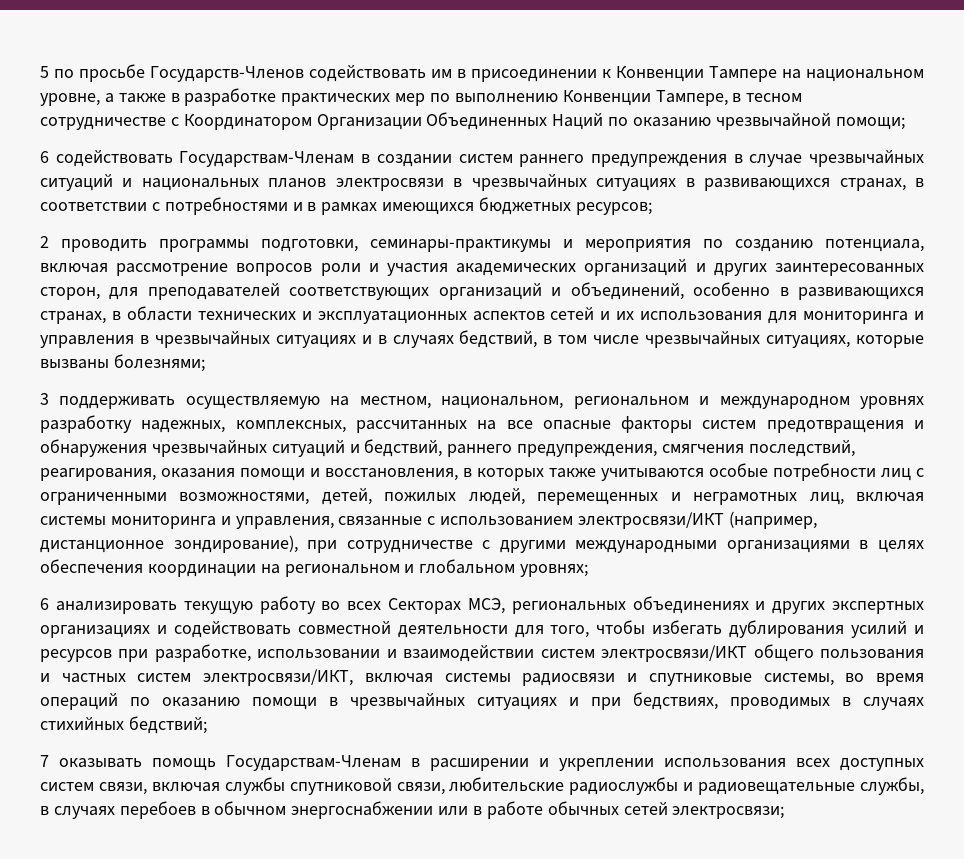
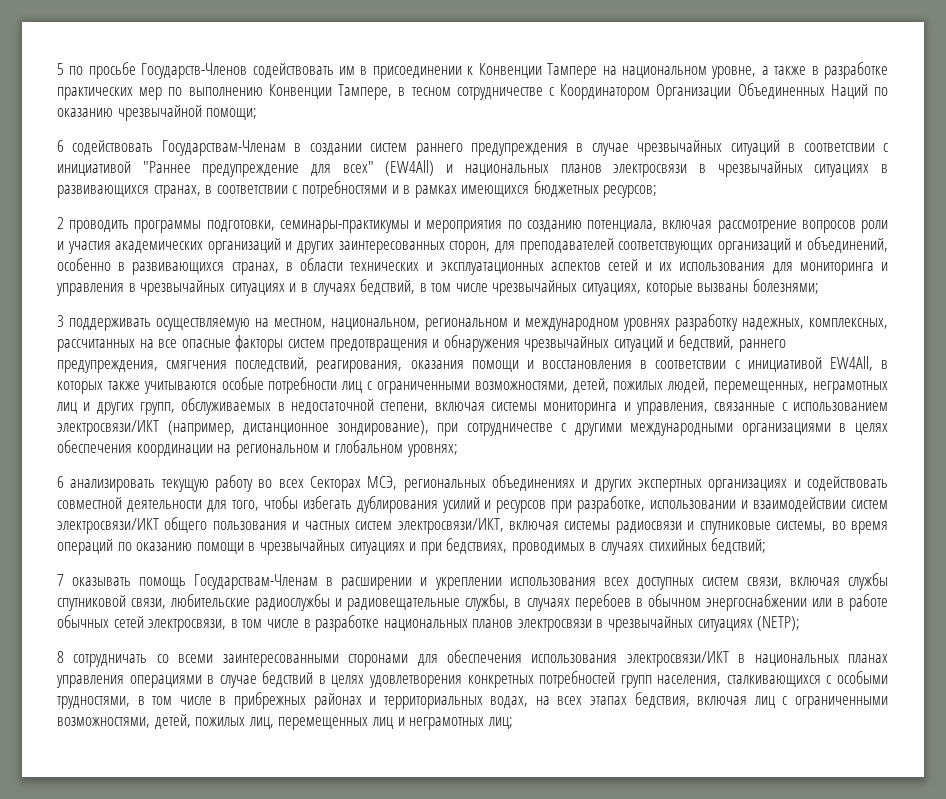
- 6 содействовать Государствам-Членам в создании систем раннего предупреждения в случае чрезвычайных ситуаций и национальных планов электросвязи в чрезвычайных ситуациях в развивающихся странах, в соответствии с потребностями и в рамках имеющихся бюджетных ресурсов;
+ 6 содействовать Государствам-Членам в создании систем раннего предупреждения в случае чрезвычайных ситуаций в соответствии с инициативой "Раннее предупреждение для всех" (EW4All) и национальных планов электросвязи в чрезвычайных ситуациях в развивающихся странах, в соответствии с потребностями и в рамках имеющихся бюджетных ресурсов;
- 3 поддерживать осуществляемую на местном, национальном, региональном и международном уровнях разработку надежных, комплексных, рассчитанных на все опасные факторы систем предотвращения и обнаружения чрезвычайных ситуаций и бедствий, раннего предупреждения, смягчения последствий, реагирования, оказания помощи и восстановления, в которых также учитываются особые потребности лиц с ограниченными возможностями, детей, пожилых людей, перемещенных и неграмотных лиц, включая системы мониторинга и управления, связанные с использованием электросвязи/ИКТ (например, дистанционное зондирование), при сотрудничестве с другими международными организациями в целях обеспечения координации на региональном и глобальном уровнях;
+ 3 поддерживать осуществляемую на местном, национальном, региональном и международном уровнях разработку надежных, комплексных, рассчитанных на все опасные факторы систем предотвращения и обнаружения чрезвычайных ситуаций и бедствий, раннего предупреждения, смягчения последствий, реагирования, оказания помощи и восстановления в соответствии с инициативой EW4All, в которых также учитываются особые потребности лиц с ограниченными возможностями, детей, пожилых людей, перемещенных, неграмотных лиц и других групп, обслуживаемых в недостаточной степени, включая системы мониторинга и управления, связанные с использованием электросвязи/ИКТ (например, дистанционное зондирование), при сотрудничестве с другими международными организациями в целях обеспечения координации на региональном и глобальном уровнях;
- 7 оказывать помощь Государствам-Членам в расширении и укреплении использования всех доступных систем связи, включая службы спутниковой связи, любительские радиослужбы и радиовещательные службы, в случаях перебоев в обычном энергоснабжении или в работе обычных сетей электросвязи;
+ 7 оказывать помощь Государствам-Членам в расширении и укреплении использования всех доступных систем связи, включая службы спутниковой связи, любительские радиослужбы и радиовещательные службы, в случаях перебоев в обычном энергоснабжении или в работе обычных сетей электросвязи, в том числе в разработке национальных планов электросвязи в чрезвычайных ситуациях (NETP);
+ 8 сотрудничать со всеми заинтересованными сторонами для обеспечения использования электросвязи/ИКТ в национальных планах управления операциями в случае бедствий в целях удовлетворения конкретных потребностей групп населения, сталкивающихся с особыми трудностями, в том числе в прибрежных районах и территориальных водах, на всех этапах бедствия, включая лиц с ограниченными возможностями, детей, пожилых лиц, перемещенных лиц и неграмотных лиц;

